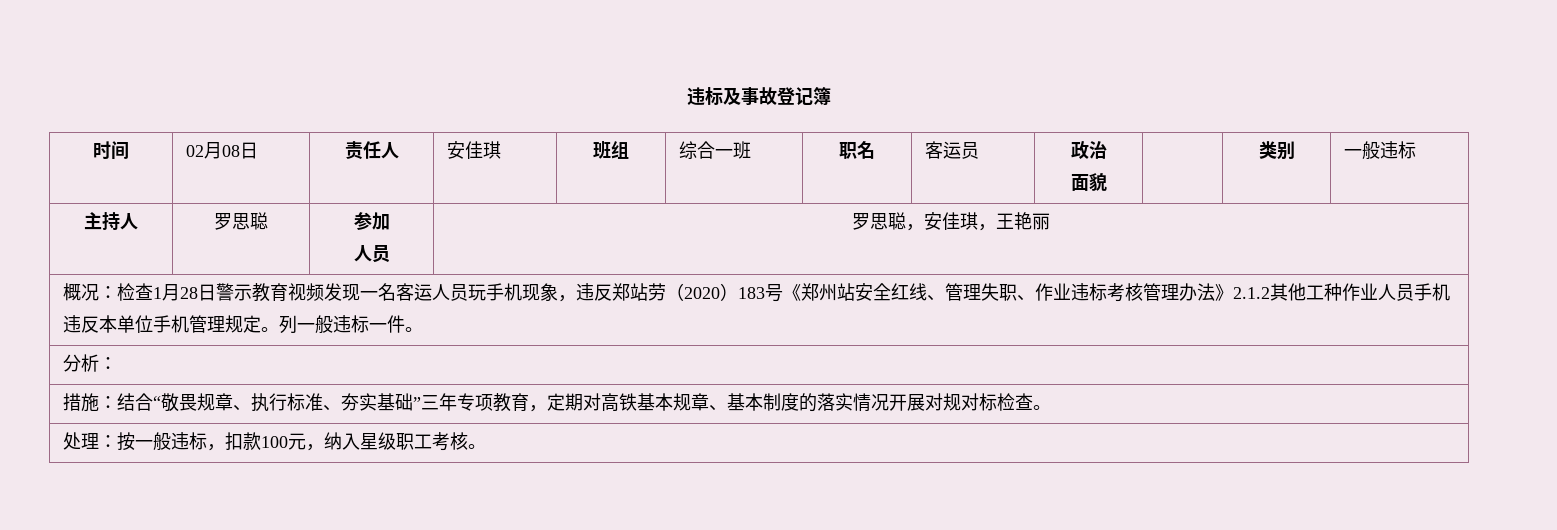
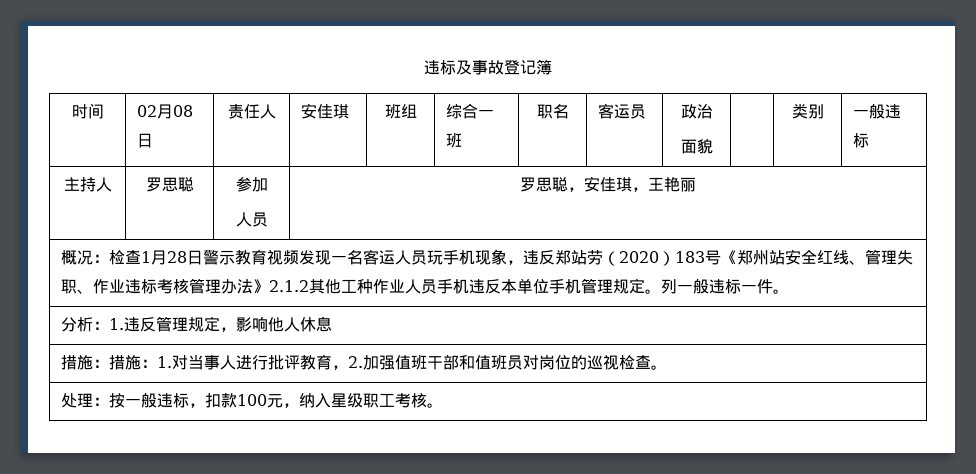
- 分析：
- 措施：结合“敬畏规章、执行标准、夯实基础”三年专项教育，定期对高铁基本规章、基本制度的落实情况开展对规对标检查。
+ 分析：1.违反管理规定，影响他人休息
+ 措施：措施：1.对当事人进行批评教育，2.加强值班干部和值班员对岗位的巡视检查。

